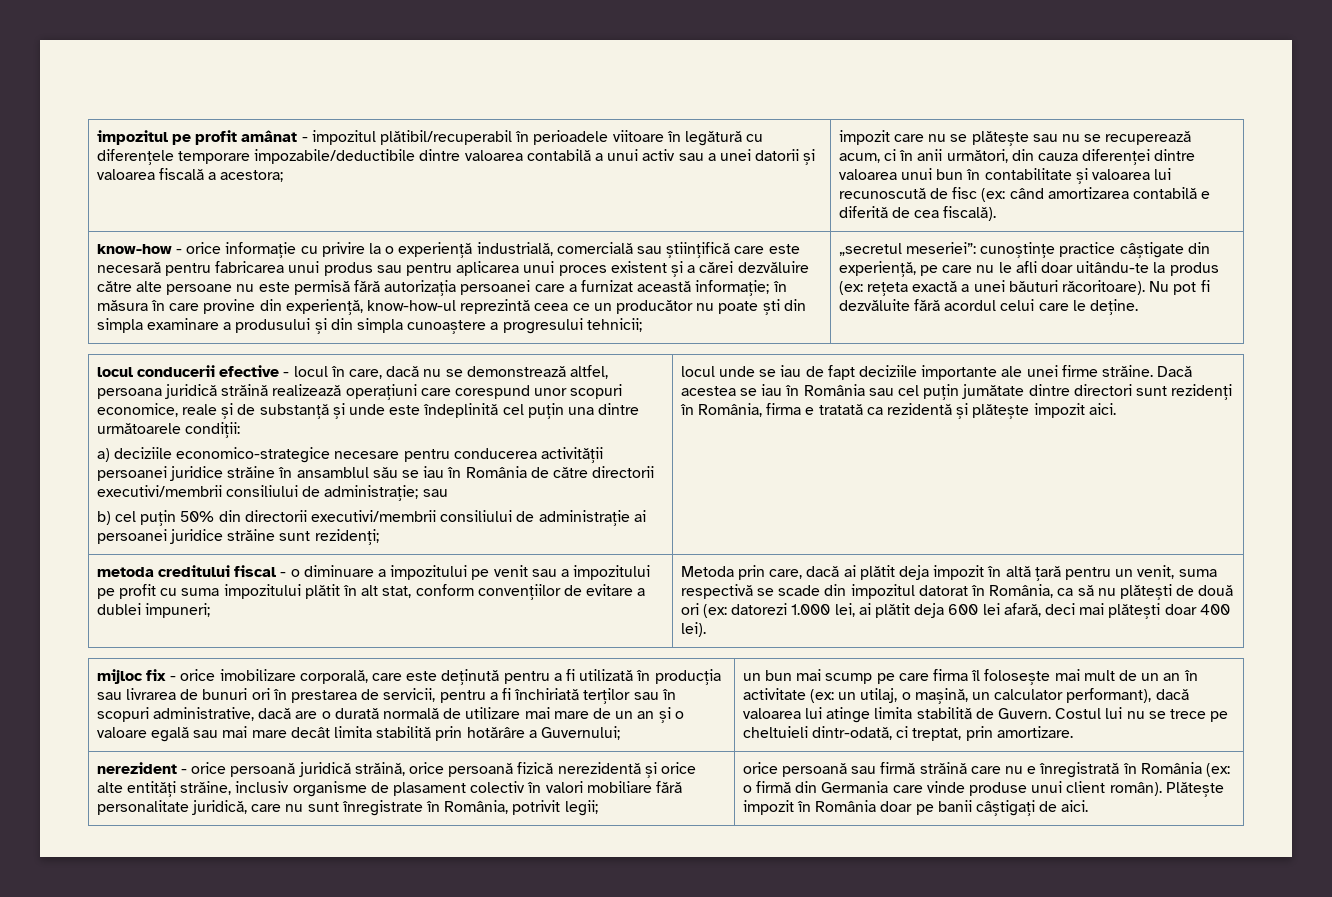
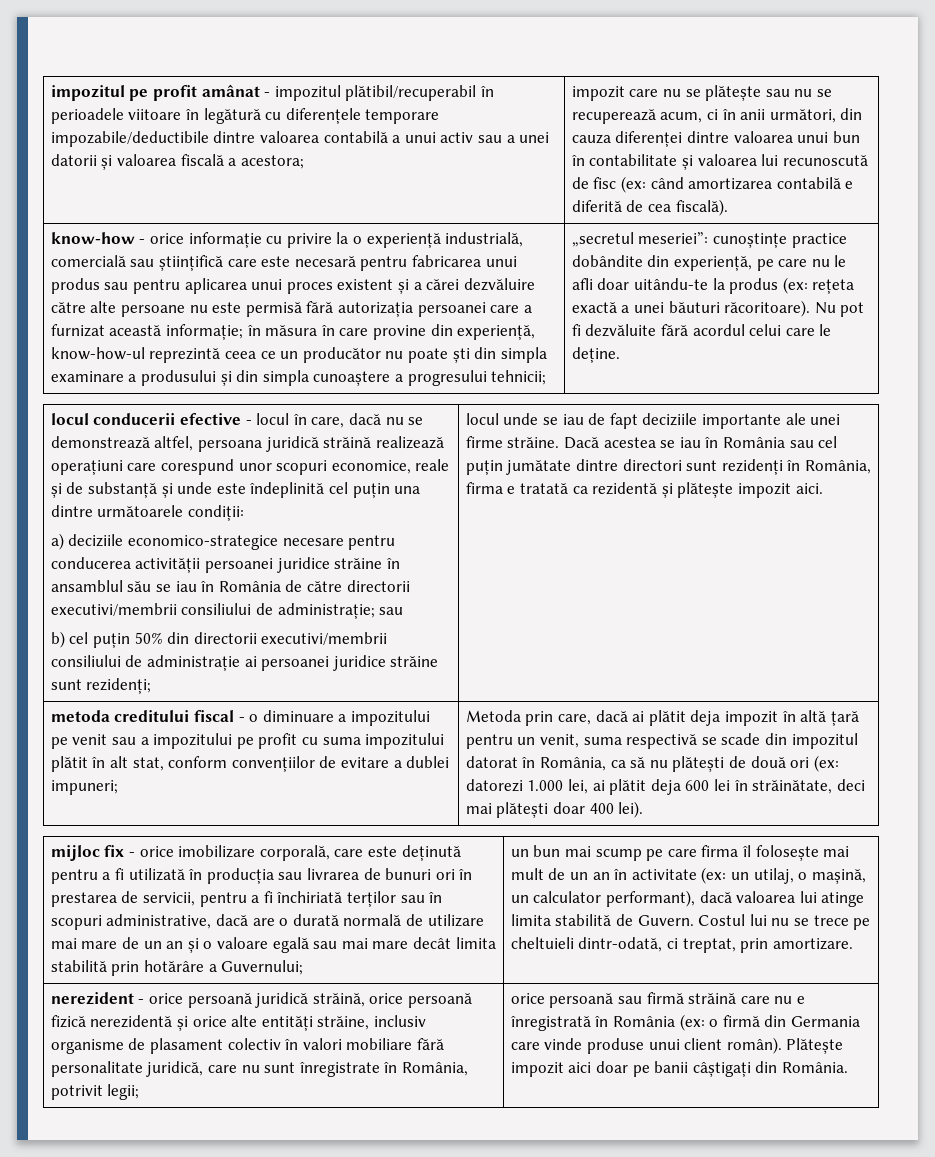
- „secretul meseriei”: cunoștințe practice câștigate din experiență, pe care nu le afli doar uitându-te la produs (ex: rețeta exactă a unei băuturi răcoritoare).
+ „secretul meseriei”: cunoștințe practice dobândite din experiență, pe care nu le afli doar uitându-te la produs (ex: rețeta exactă a unei băuturi răcoritoare).
- Metoda prin care, dacă ai plătit deja impozit în altă țară pentru un venit, suma respectivă se scade din impozitul datorat în România, ca să nu plătești de două ori (ex: datorezi 1.000 lei, ai plătit deja 600 lei afară, deci mai plătești doar 400 lei).
+ Metoda prin care, dacă ai plătit deja impozit în altă țară pentru un venit, suma respectivă se scade din impozitul datorat în România, ca să nu plătești de două ori (ex: datorezi 1.000 lei, ai plătit deja 600 lei în străinătate, deci mai plătești doar 400 lei).
- Plătește impozit în România doar pe banii câștigați de aici.
+ Plătește impozit aici doar pe banii câștigați din România.

